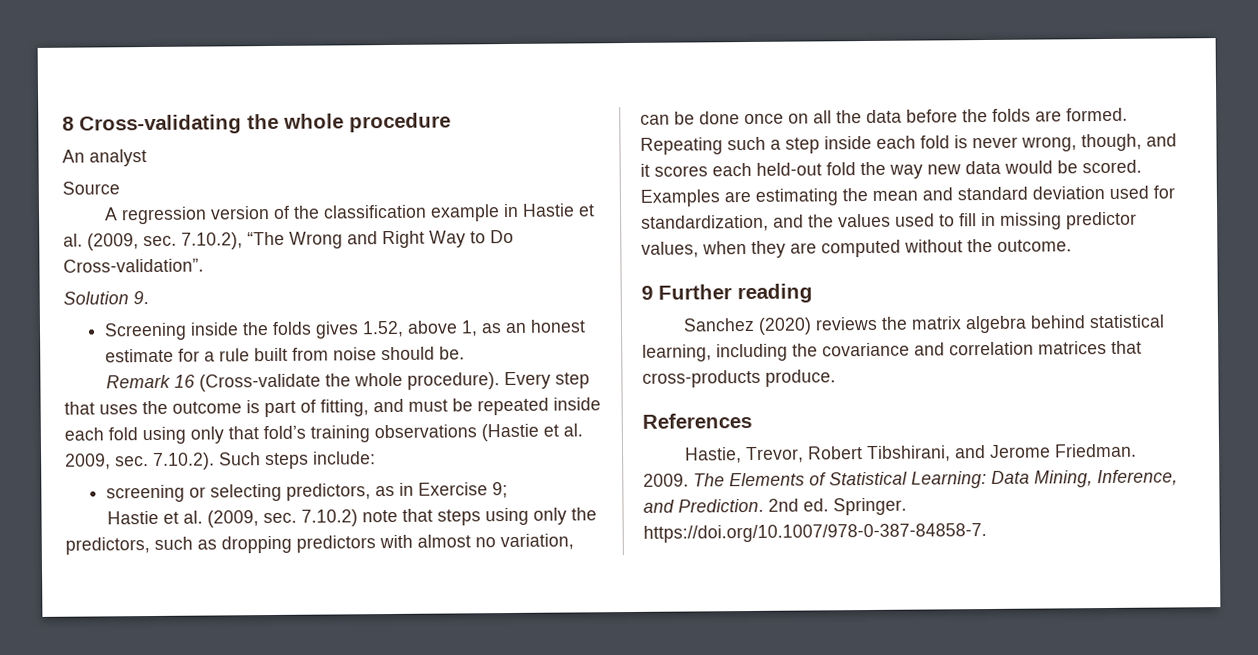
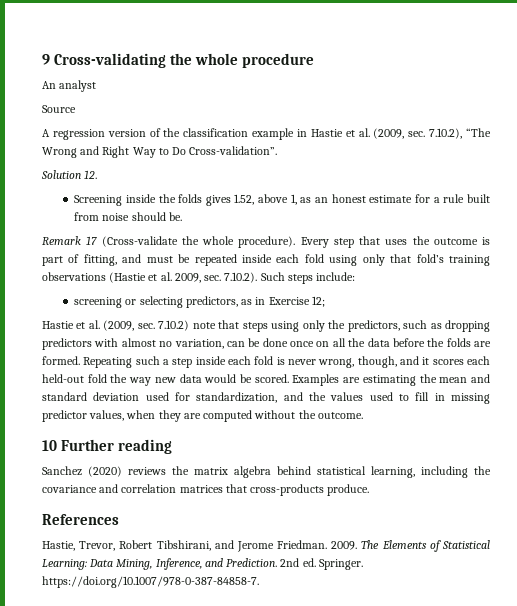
- 8 Cross-validating the whole procedure
+ 9 Cross-validating the whole procedure
- Solution 9.
+ Solution 12.
- Remark 16 (Cross-validate the whole procedure).
+ Remark 17 (Cross-validate the whole procedure).
- screening or selecting predictors, as in Exercise 9;
+ screening or selecting predictors, as in Exercise 12;
- 9 Further reading
+ 10 Further reading

